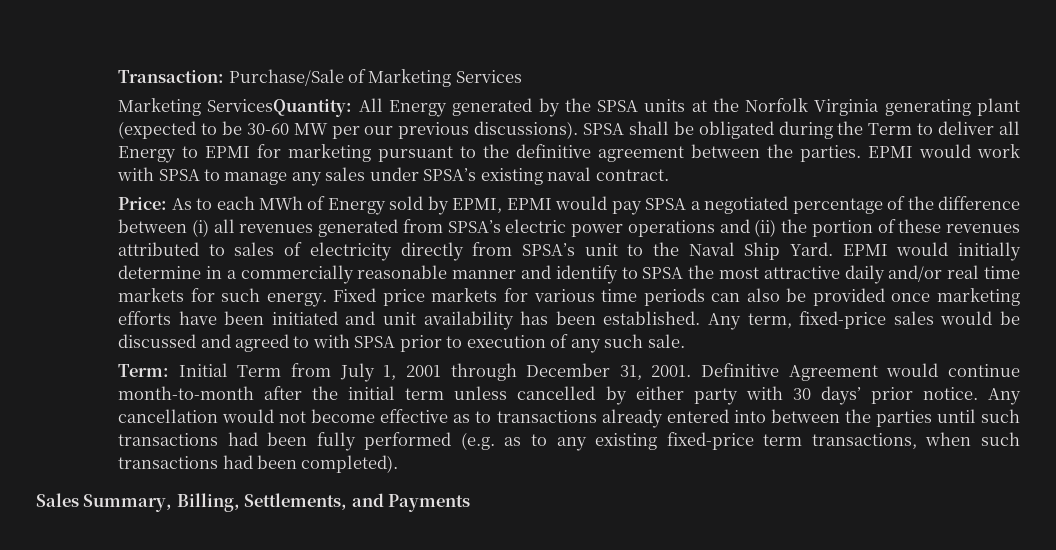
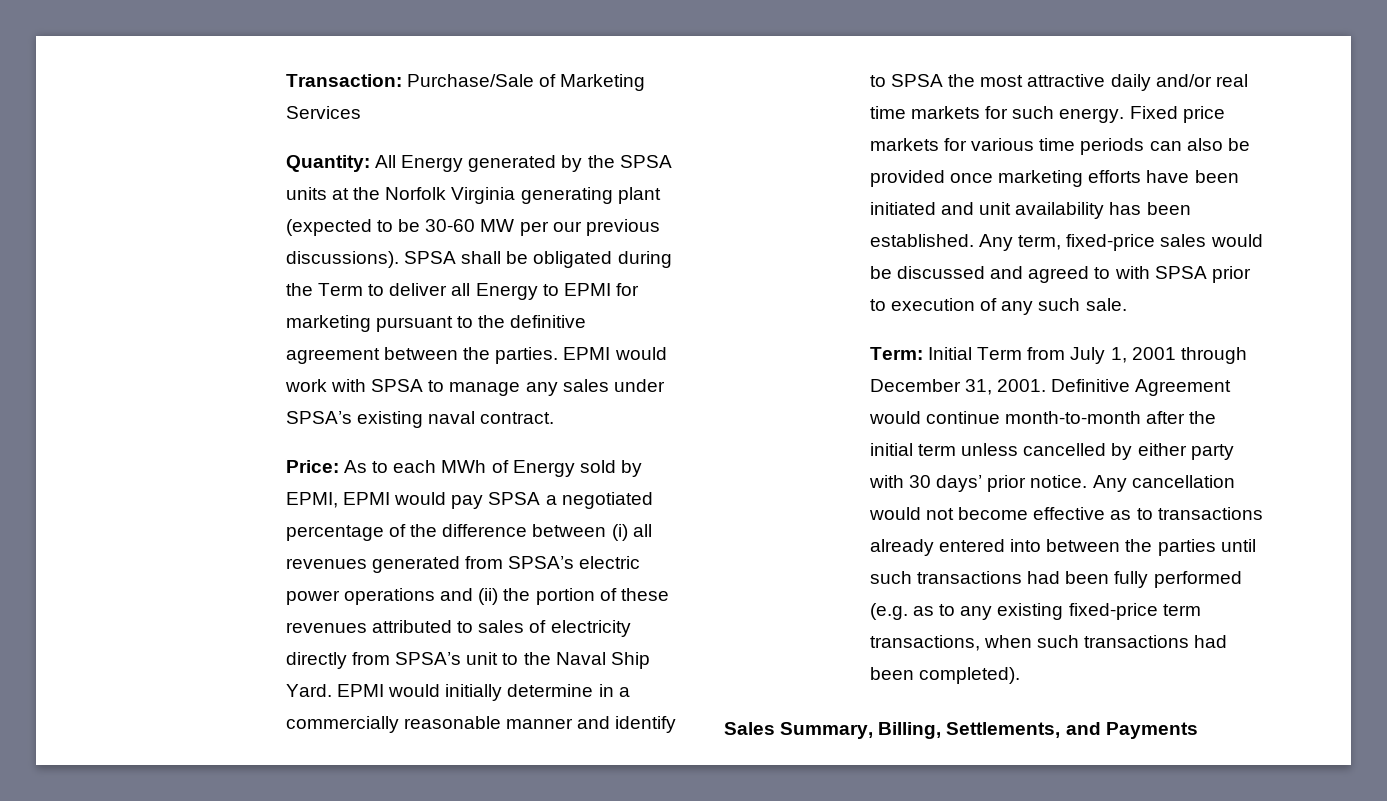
- Marketing ServicesQuantity: All Energy generated by the SPSA units at the Norfolk Virginia generating plant (expected to be 30-60 MW per our previous discussions).
+ Quantity: All Energy generated by the SPSA units at the Norfolk Virginia generating plant (expected to be 30-60 MW per our previous discussions).

